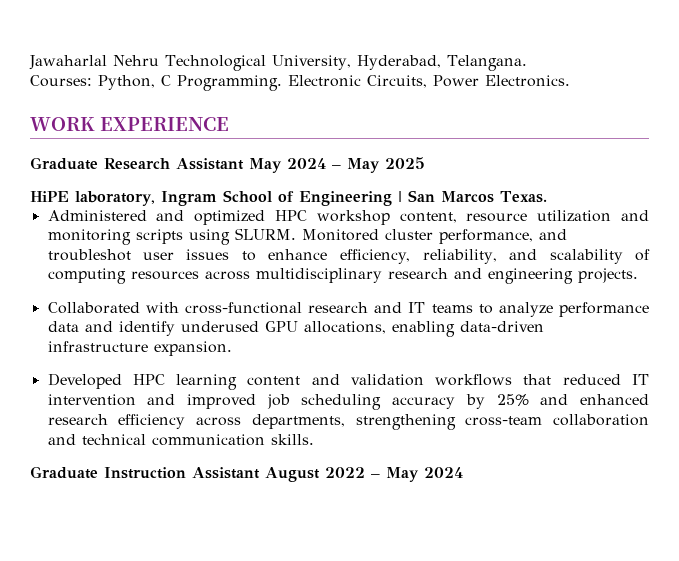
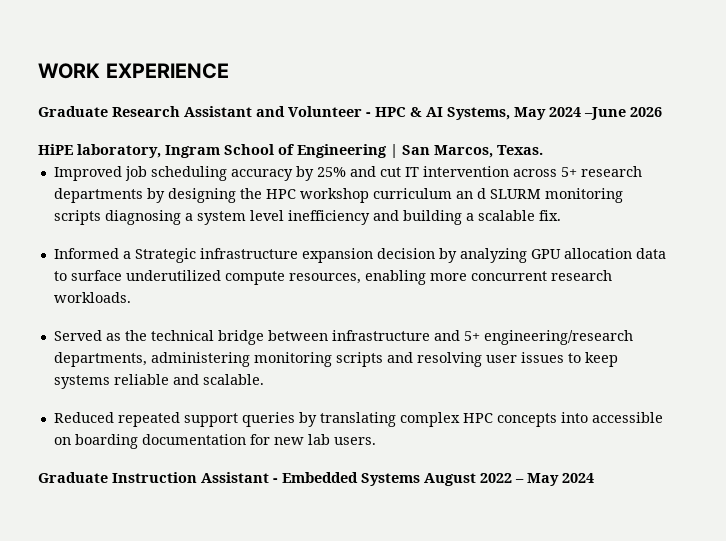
- Jawaharlal Nehru Technological University, Hyderabad, Telangana.
- Courses: Python, C Programming. Electronic Circuits, Power Electronics.
- Graduate Research Assistant May 2024 – May 2025
+ Graduate Research Assistant and Volunteer - HPC & AI Systems, May 2024 –June 2026
- HiPE laboratory, Ingram School of Engineering | San Marcos Texas.
+ HiPE laboratory, Ingram School of Engineering | San Marcos, Texas.
- Administered and optimized HPC workshop content, resource utilization and monitoring scripts using SLURM. Monitored cluster performance, and troubleshot user issues to enhance efficiency, reliability, and scalability of computing resources across multidisciplinary research and engineering projects.
- Collaborated with cross-functional research and IT teams to analyze performance data and identify underused GPU allocations, enabling data-driven infrastructure expansion.
- Developed HPC learning content and validation workflows that reduced IT intervention and improved job scheduling accuracy by 25% and enhanced research efficiency across departments, strengthening cross-team collaboration and technical communication skills.
+ Improved job scheduling accuracy by 25% and cut IT intervention across 5+ research departments by designing the HPC workshop curriculum an d SLURM monitoring scripts diagnosing a system level inefficiency and building a scalable fix.
+ Informed a Strategic infrastructure expansion decision by analyzing GPU allocation data to surface underutilized compute resources, enabling more concurrent research workloads.
+ Served as the technical bridge between infrastructure and 5+ engineering/research departments, administering monitoring scripts and resolving user issues to keep systems reliable and scalable.
+ Reduced repeated support queries by translating complex HPC concepts into accessible on boarding documentation for new lab users.
- Graduate Instruction Assistant August 2022 – May 2024
+ Graduate Instruction Assistant - Embedded Systems August 2022 – May 2024

